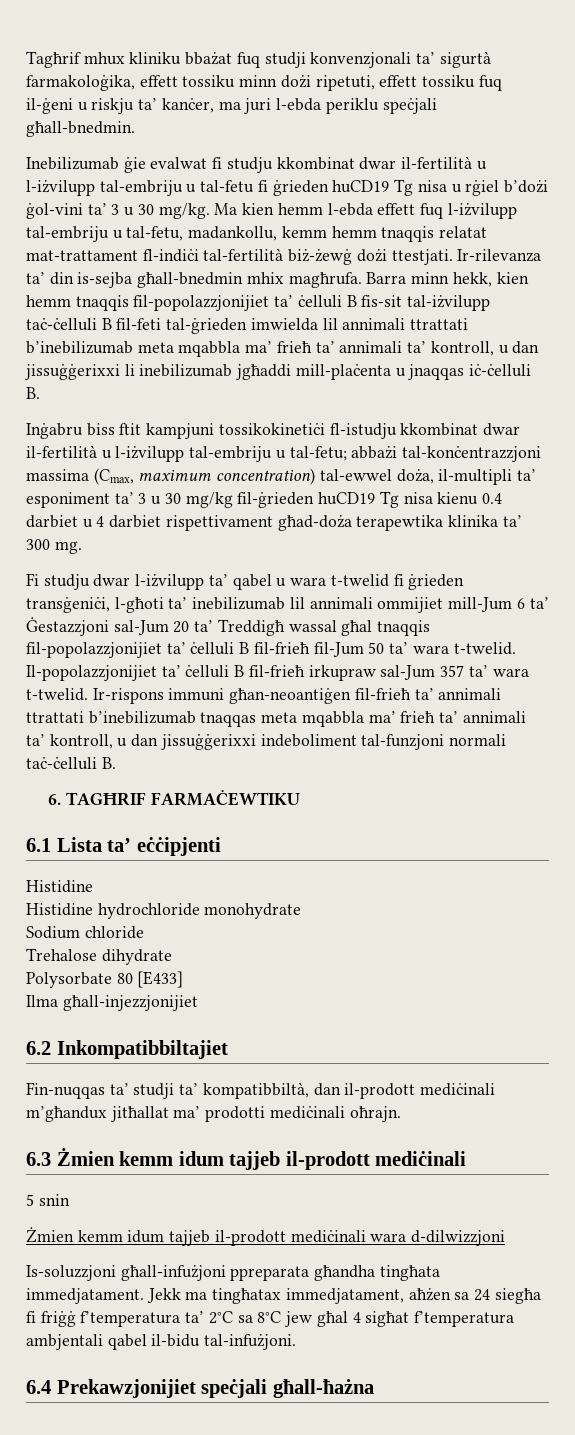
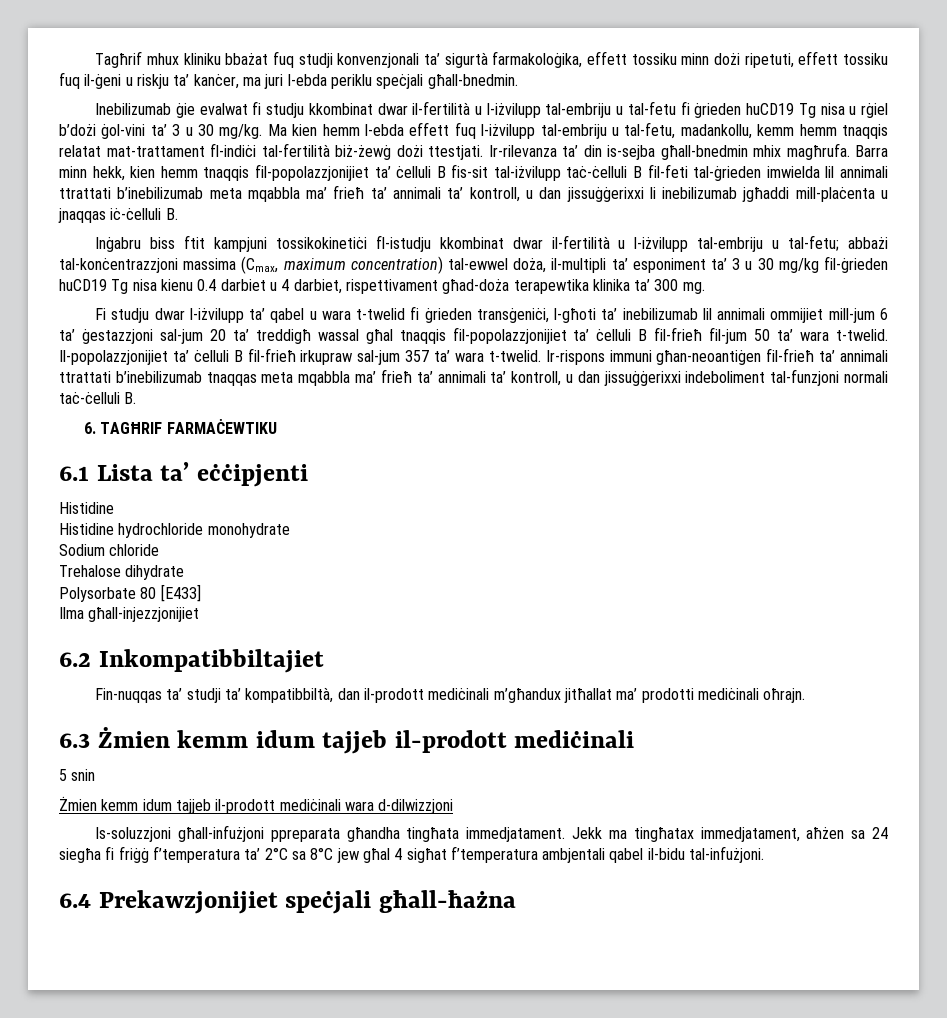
- Inġabru biss ftit kampjuni tossikokinetiċi fl-istudju kkombinat dwar il-fertilità u l-iżvilupp tal-embriju u tal-fetu; abbażi tal-konċentrazzjoni massima (Cmax, maximum concentration) tal-ewwel doża, il-multipli ta’ esponiment ta’ 3 u 30 mg/kg fil-ġrieden huCD19 Tg nisa kienu 0.4 darbiet u 4 darbiet rispettivament għad-doża terapewtika klinika ta’ 300 mg.
+ Inġabru biss ftit kampjuni tossikokinetiċi fl-istudju kkombinat dwar il-fertilità u l-iżvilupp tal-embriju u tal-fetu; abbażi tal-konċentrazzjoni massima (Cmax, maximum concentration) tal-ewwel doża, il-multipli ta’ esponiment ta’ 3 u 30 mg/kg fil-ġrieden huCD19 Tg nisa kienu 0.4 darbiet u 4 darbiet, rispettivament għad-doża terapewtika klinika ta’ 300 mg.
- Fi studju dwar l-iżvilupp ta’ qabel u wara t-twelid fi ġrieden transġeniċi, l-għoti ta’ inebilizumab lil annimali ommijiet mill-Jum 6 ta’ Ġestazzjoni sal-Jum 20 ta’ Treddigħ wassal għal tnaqqis fil-popolazzjonijiet ta’ ċelluli B fil-frieħ fil-Jum 50 ta’ wara t-twelid.
+ Fi studju dwar l-iżvilupp ta’ qabel u wara t-twelid fi ġrieden transġeniċi, l-għoti ta’ inebilizumab lil annimali ommijiet mill-jum 6 ta’ ġestazzjoni sal-jum 20 ta’ treddigħ wassal għal tnaqqis fil-popolazzjonijiet ta’ ċelluli B fil-frieħ fil-jum 50 ta’ wara t-twelid.
- Il-popolazzjonijiet ta’ ċelluli B fil-frieħ irkupraw sal-Jum 357 ta’ wara t-twelid.
+ Il-popolazzjonijiet ta’ ċelluli B fil-frieħ irkupraw sal-jum 357 ta’ wara t-twelid.

